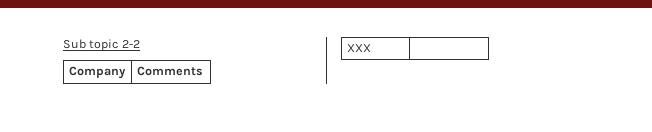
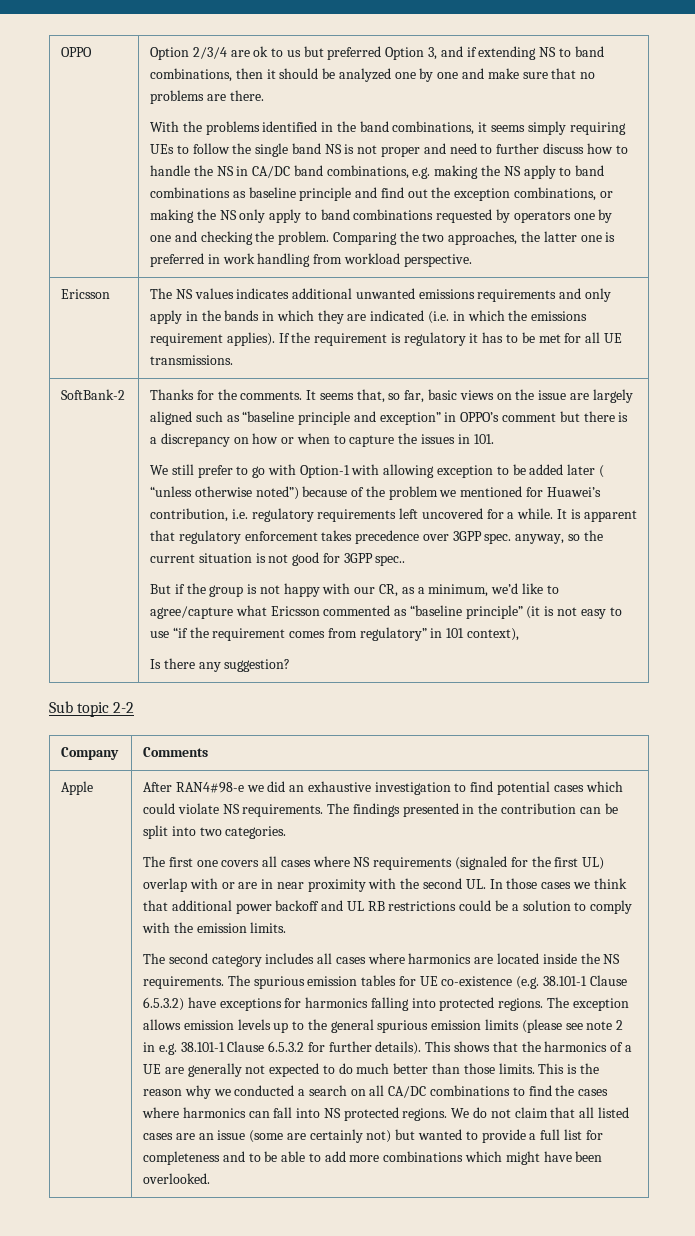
+ OPPO | Option 2/3/4 are ok to us but preferred Option 3, and if extending NS to band combinations, then it should be analyzed one by one and make sure that no problems are there.
+ With the problems identified in the band combinations, it seems simply requiring UEs to follow the single band NS is not proper and need to further discuss how to handle the NS in CA/DC band combinations, e.g. making the NS apply to band combinations as baseline principle and find out the exception combinations, or making the NS only apply to band combinations requested by operators one by one and checking the problem. Comparing the two approaches, the latter one is preferred in work handling from workload perspective.
+ Ericsson | The NS values indicates additional unwanted emissions requirements and only apply in the bands in which they are indicated (i.e. in which the emissions requirement applies). If the requirement is regulatory it has to be met for all UE transmissions.
+ SoftBank-2 | Thanks for the comments. It seems that, so far, basic views on the issue are largely aligned such as “baseline principle and exception” in OPPO’s comment but there is a discrepancy on how or when to capture the issues in 101.
+ We still prefer to go with Option-1 with allowing exception to be added later ( “unless otherwise noted”) because of the problem we mentioned for Huawei’s contribution, i.e. regulatory requirements left uncovered for a while. It is apparent that regulatory enforcement takes precedence over 3GPP spec. anyway, so the current situation is not good for 3GPP spec..
+ But if the group is not happy with our CR, as a minimum, we’d like to agree/capture what Ericsson commented as “baseline principle” (it is not easy to use “if the requirement comes from regulatory” in 101 context),
+ Is there any suggestion?
- XXX
+ Apple | After RAN4#98-e we did an exhaustive investigation to find potential cases which could violate NS requirements. The findings presented in the contribution can be split into two categories.
+ The first one covers all cases where NS requirements (signaled for the first UL) overlap with or are in near proximity with the second UL. In those cases we think that additional power backoff and UL RB restrictions could be a solution to comply with the emission limits.
+ The second category includes all cases where harmonics are located inside the NS requirements. The spurious emission tables for UE co-existence (e.g. 38.101-1 Clause 6.5.3.2) have exceptions for harmonics falling into protected regions. The exception allows emission levels up to the general spurious emission limits (please see note 2 in e.g. 38.101-1 Clause 6.5.3.2 for further details). This shows that the harmonics of a UE are generally not expected to do much better than those limits. This is the reason why we conducted a search on all CA/DC combinations to find the cases where harmonics can fall into NS protected regions. We do not claim that all listed cases are an issue (some are certainly not) but wanted to provide a full list for completeness and to be able to add more combinations which might have been overlooked.

